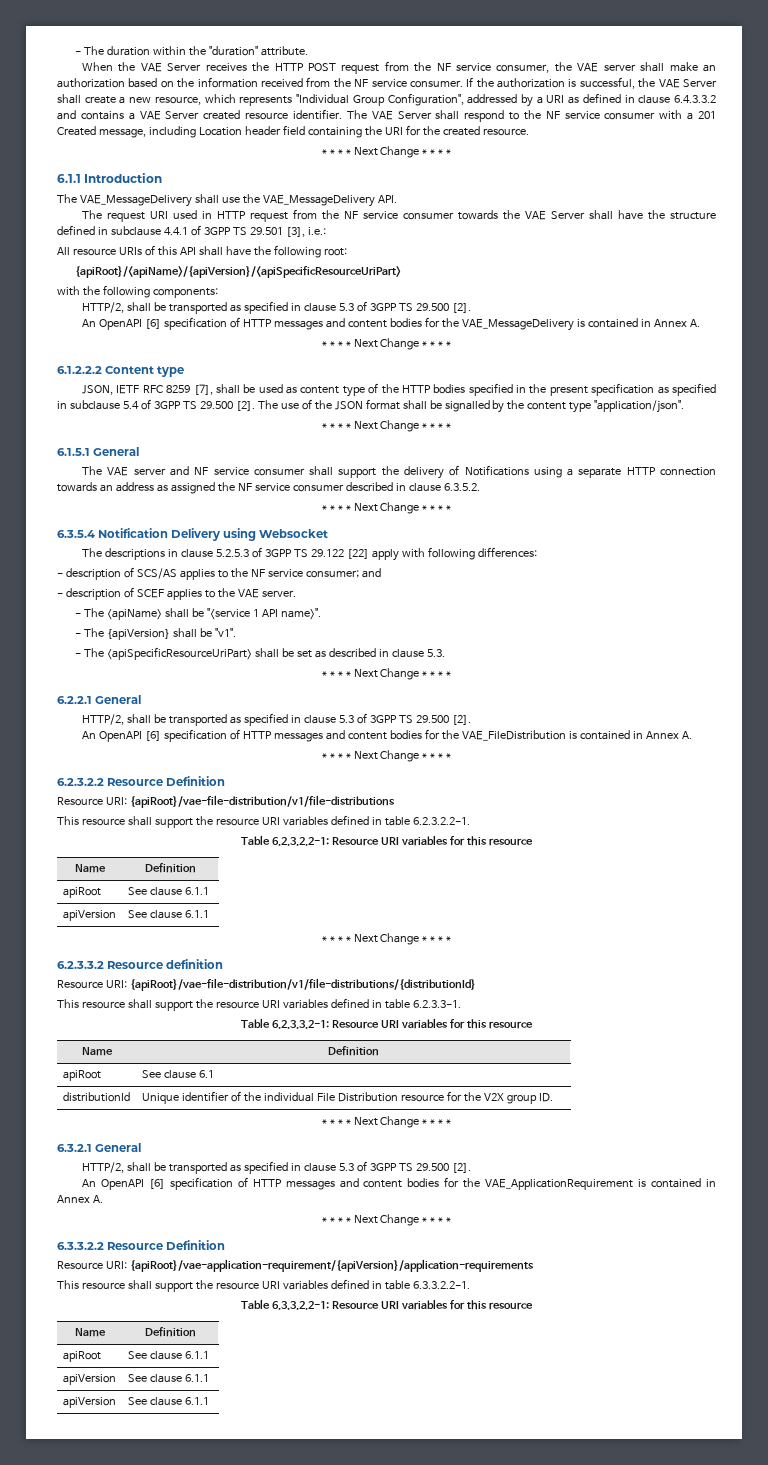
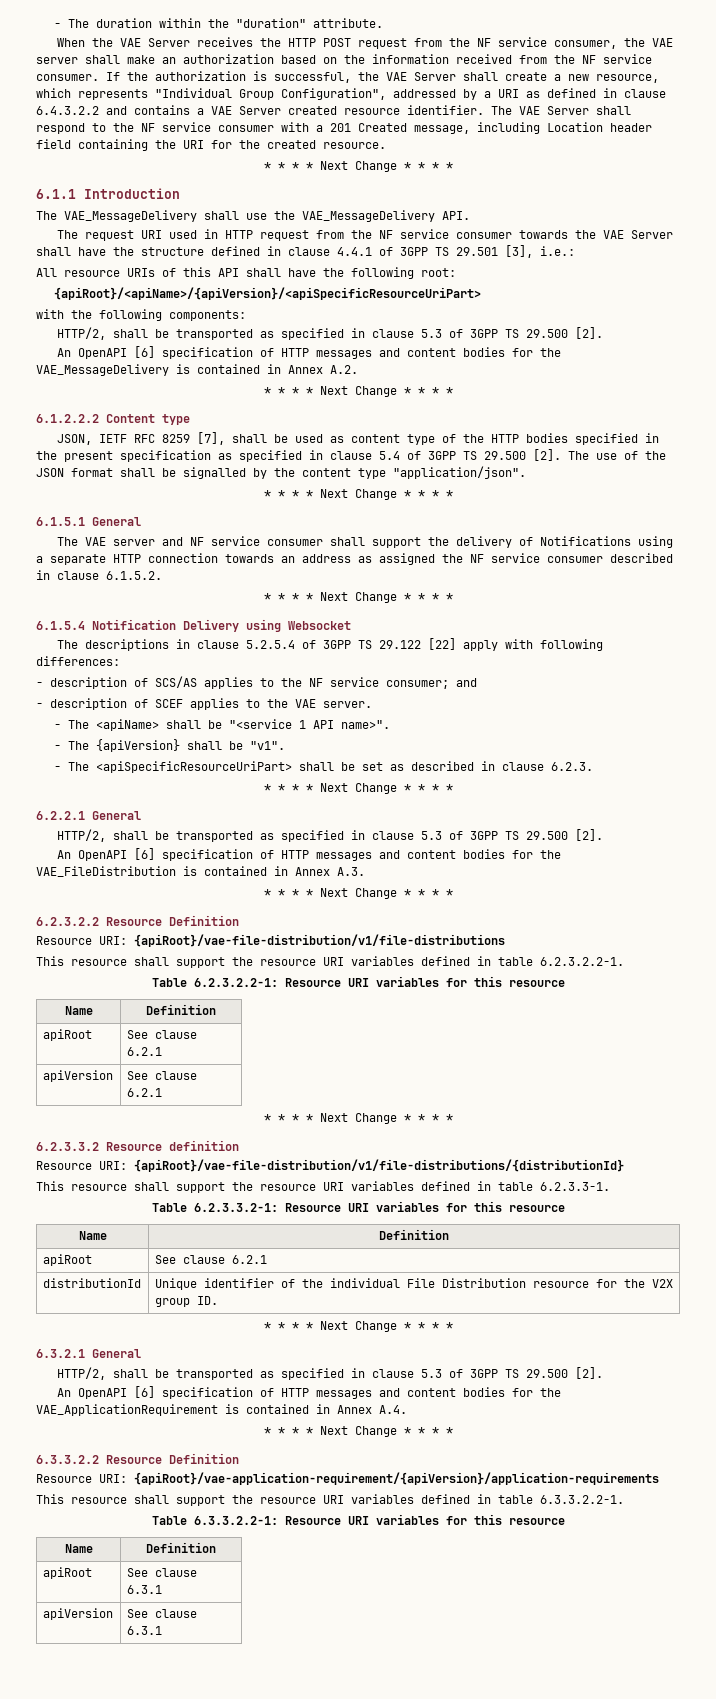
- If the authorization is successful, the VAE Server shall create a new resource, which represents "Individual Group Configuration", addressed by a URI as defined in clause 6.4.3.3.2 and contains a VAE Server created resource identifier.
+ If the authorization is successful, the VAE Server shall create a new resource, which represents "Individual Group Configuration", addressed by a URI as defined in clause 6.4.3.2.2 and contains a VAE Server created resource identifier.
- The request URI used in HTTP request from the NF service consumer towards the VAE Server shall have the structure defined in subclause 4.4.1 of 3GPP TS 29.501 [3], i.e.:
+ The request URI used in HTTP request from the NF service consumer towards the VAE Server shall have the structure defined in clause 4.4.1 of 3GPP TS 29.501 [3], i.e.:
- An OpenAPI [6] specification of HTTP messages and content bodies for the VAE_MessageDelivery is contained in Annex A.
+ An OpenAPI [6] specification of HTTP messages and content bodies for the VAE_MessageDelivery is contained in Annex A.2.
- JSON, IETF RFC 8259 [7], shall be used as content type of the HTTP bodies specified in the present specification as specified in subclause 5.4 of 3GPP TS 29.500 [2].
+ JSON, IETF RFC 8259 [7], shall be used as content type of the HTTP bodies specified in the present specification as specified in clause 5.4 of 3GPP TS 29.500 [2].
- The VAE server and NF service consumer shall support the delivery of Notifications using a separate HTTP connection towards an address as assigned the NF service consumer described in clause 6.3.5.2.
+ The VAE server and NF service consumer shall support the delivery of Notifications using a separate HTTP connection towards an address as assigned the NF service consumer described in clause 6.1.5.2.
- 6.3.5.4 Notification Delivery using Websocket
+ 6.1.5.4 Notification Delivery using Websocket
- The descriptions in clause 5.2.5.3 of 3GPP TS 29.122 [22] apply with following differences:
+ The descriptions in clause 5.2.5.4 of 3GPP TS 29.122 [22] apply with following differences:
- - The <apiSpecificResourceUriPart> shall be set as described in clause 5.3.
+ - The <apiSpecificResourceUriPart> shall be set as described in clause 6.2.3.
- An OpenAPI [6] specification of HTTP messages and content bodies for the VAE_FileDistribution is contained in Annex A.
+ An OpenAPI [6] specification of HTTP messages and content bodies for the VAE_FileDistribution is contained in Annex A.3.
  Table 6.2.3.2.2-1: Resource URI variables for this resource
  Name | Definition
- apiRoot | See clause 6.1.1
- apiVersion | See clause 6.1.1
+ apiRoot | See clause 6.2.1
+ apiVersion | See clause 6.2.1
  Table 6.2.3.3.2-1: Resource URI variables for this resource
  Name | Definition
- apiRoot | See clause 6.1
+ apiRoot | See clause 6.2.1
- An OpenAPI [6] specification of HTTP messages and content bodies for the VAE_ApplicationRequirement is contained in Annex A.
+ An OpenAPI [6] specification of HTTP messages and content bodies for the VAE_ApplicationRequirement is contained in Annex A.4.
  Table 6.3.3.2.2-1: Resource URI variables for this resource
  Name | Definition
- apiRoot | See clause 6.1.1
- apiVersion | See clause 6.1.1
- apiVersion | See clause 6.1.1
+ apiRoot | See clause 6.3.1
+ apiVersion | See clause 6.3.1

